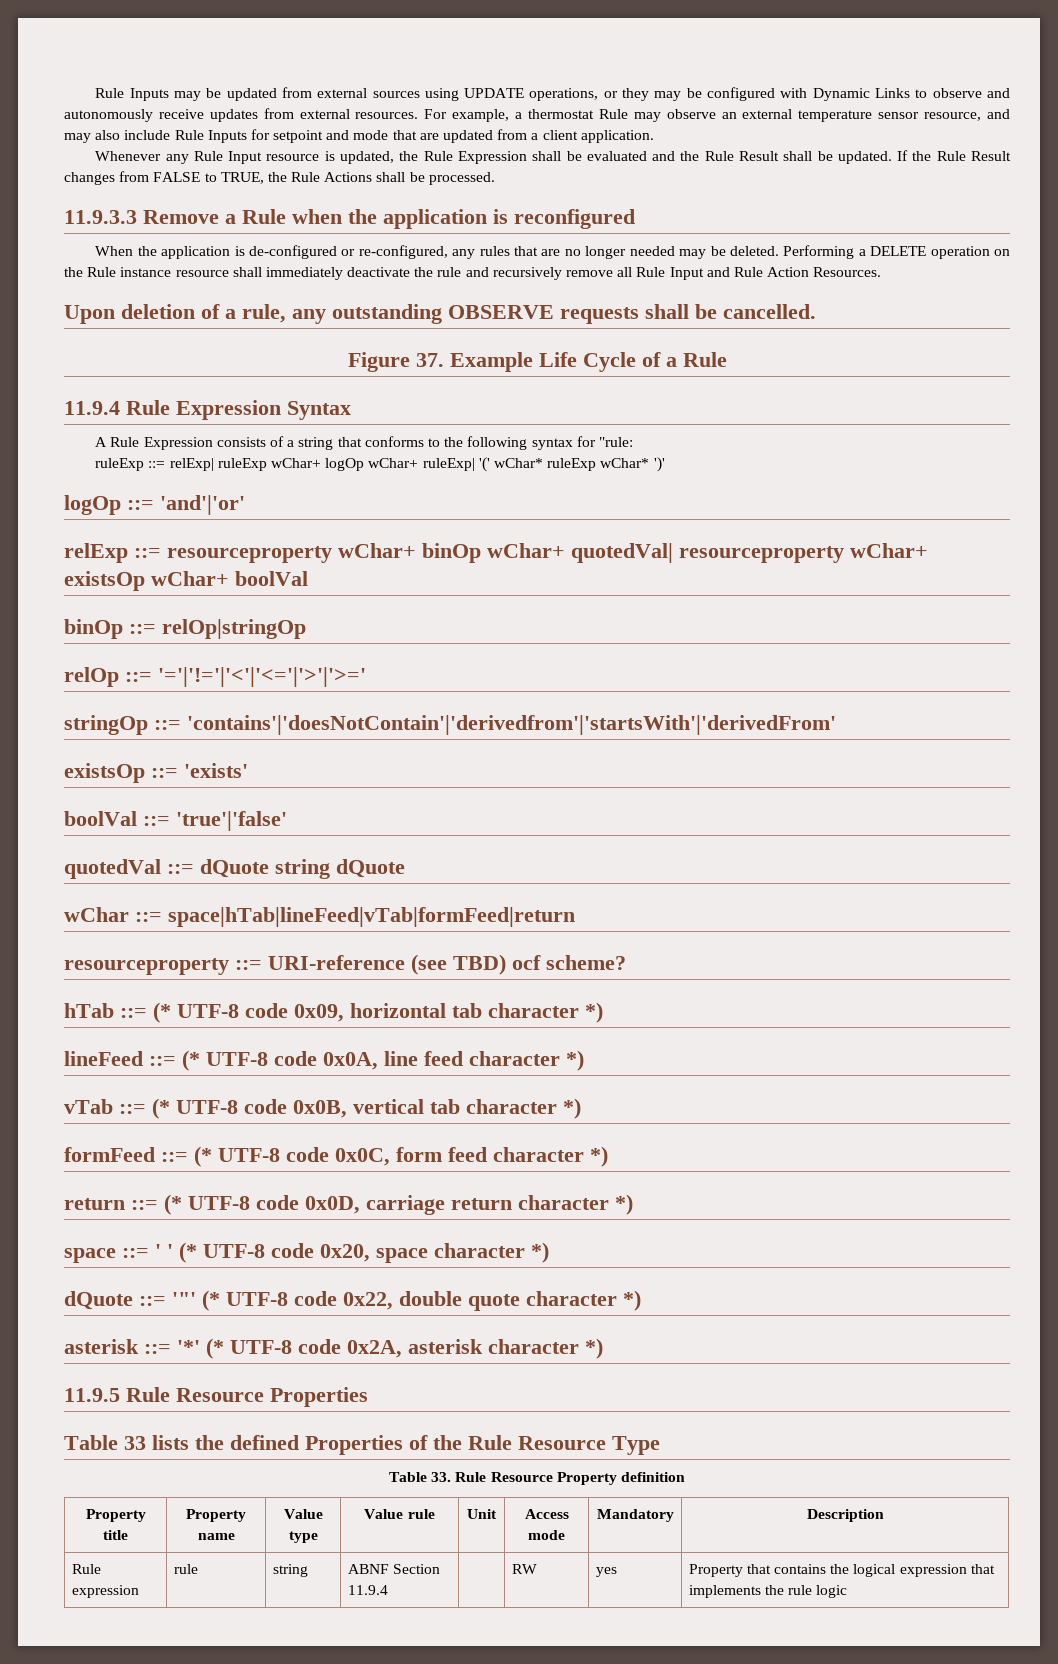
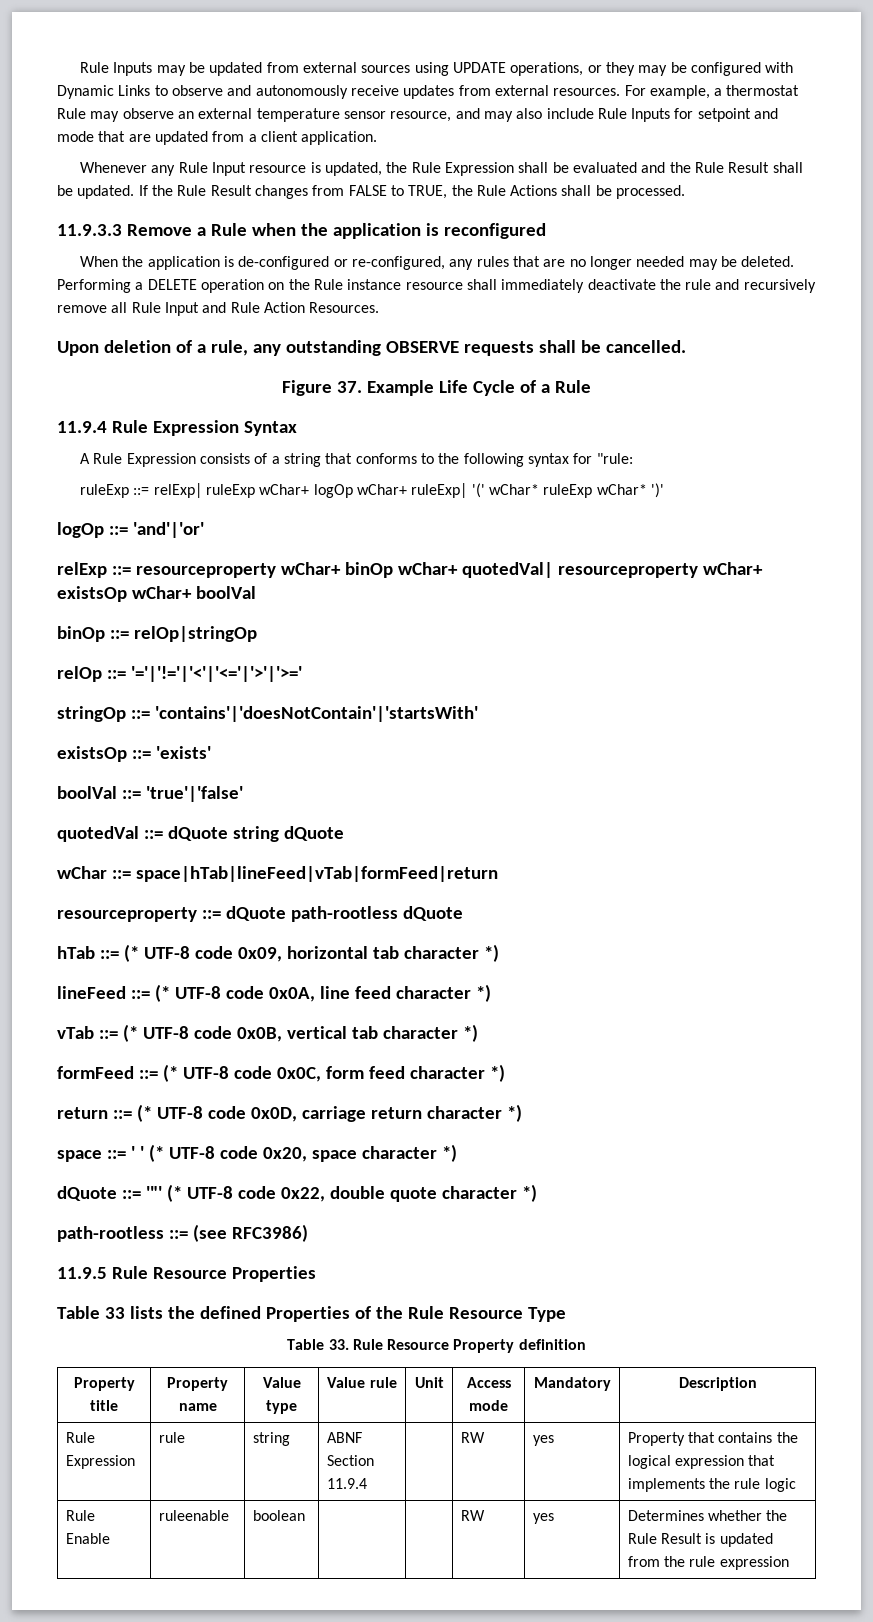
- stringOp ::= 'contains'|'doesNotContain'|'derivedfrom'|'startsWith'|'derivedFrom'
+ stringOp ::= 'contains'|'doesNotContain'|'startsWith'
- resourceproperty ::= URI-reference (see TBD) ocf scheme?
+ resourceproperty ::= dQuote path-rootless dQuote
- asterisk ::= '*' (* UTF-8 code 0x2A, asterisk character *)
+ path-rootless ::= (see RFC3986)
- Rule expression | rule | string | ABNF Section 11.9.4 | | RW | yes | Property that contains the logical expression that implements the rule logic
+ Rule Expression | rule | string | ABNF Section 11.9.4 | | RW | yes | Property that contains the logical expression that implements the rule logic
+ Rule Enable | ruleenable | boolean | | | RW | yes | Determines whether the Rule Result is updated from the rule expression

